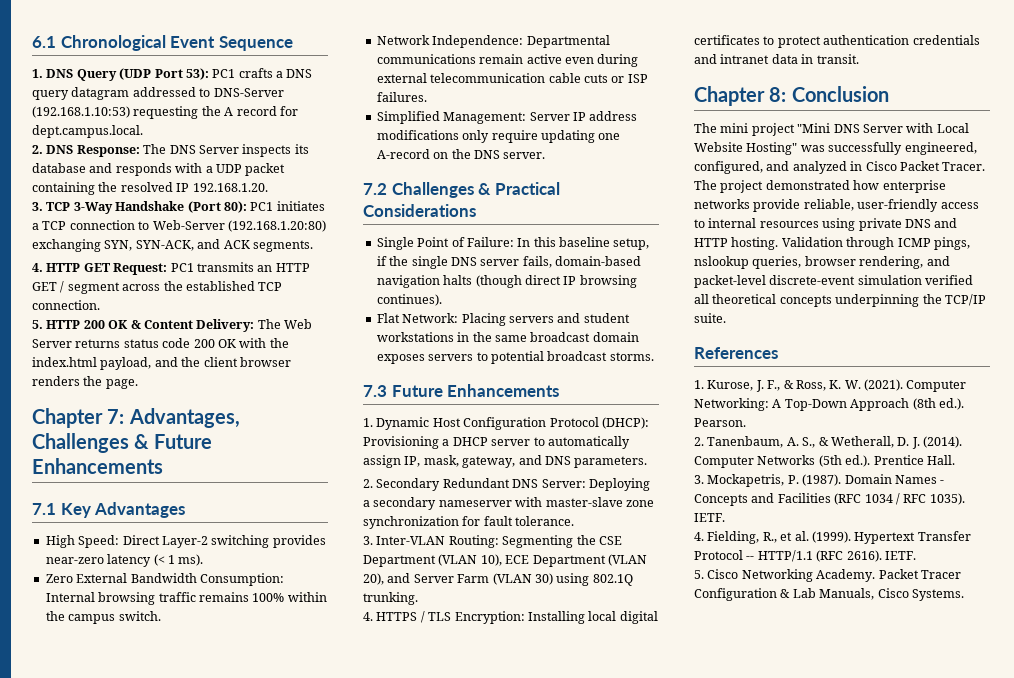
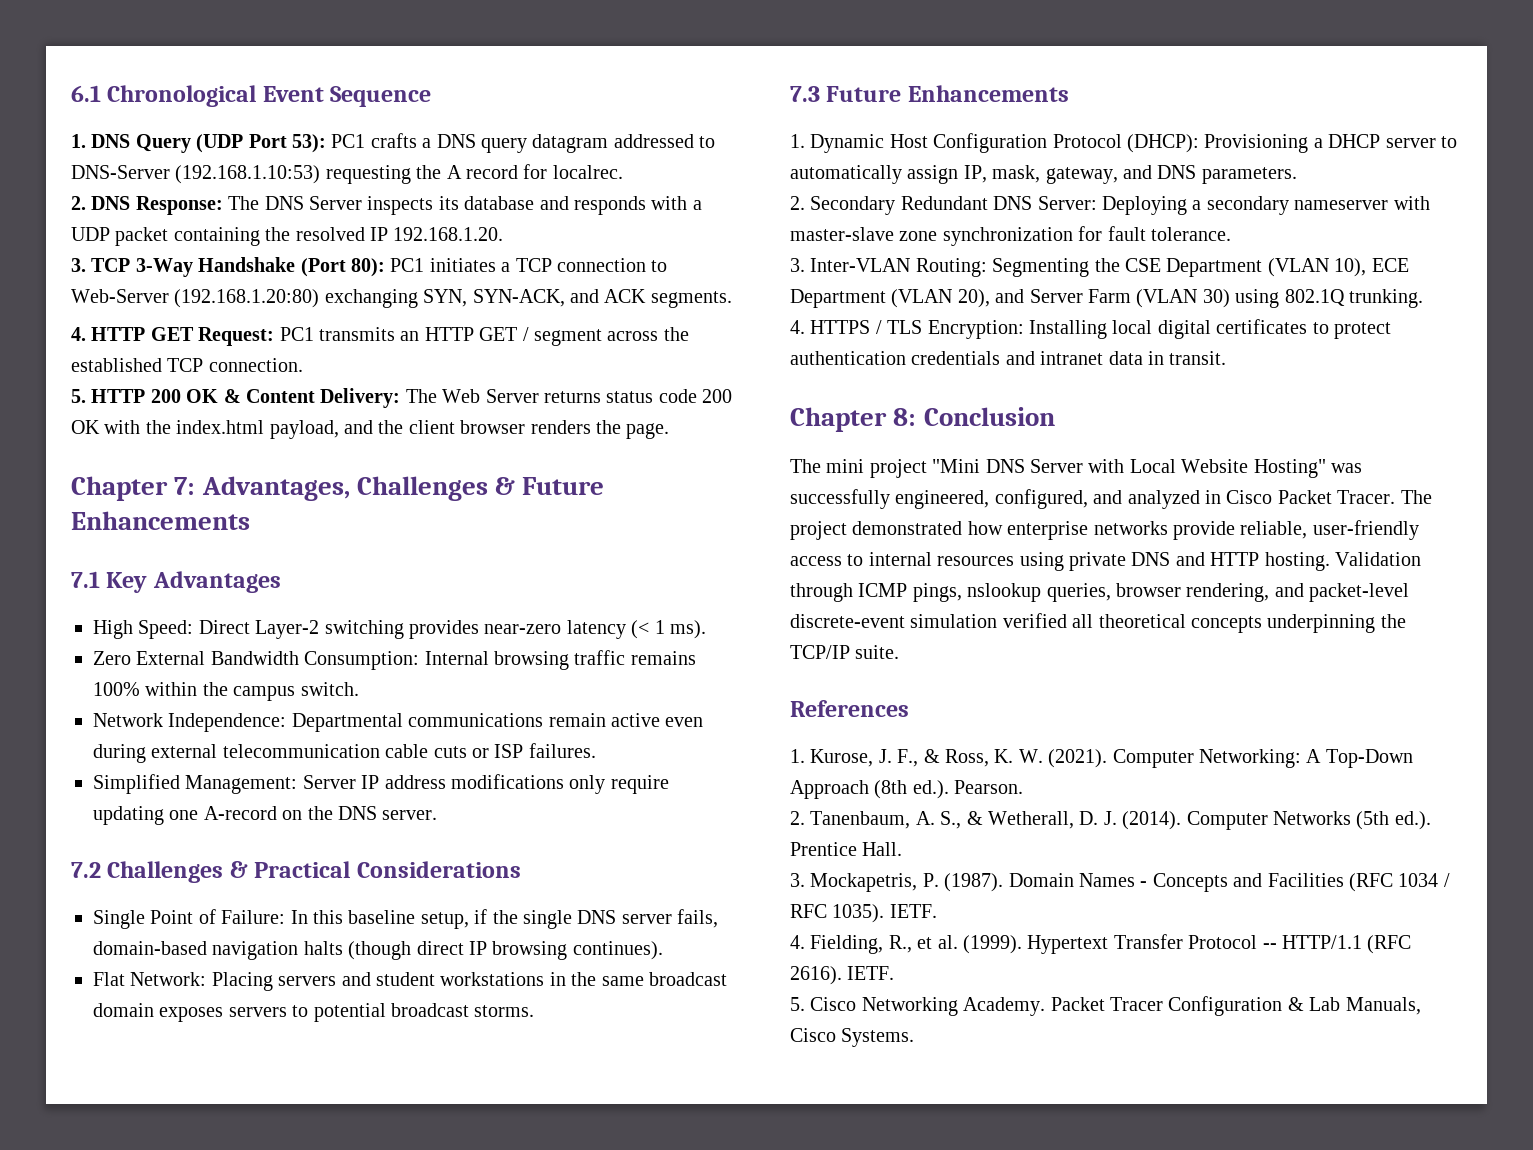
- 1. DNS Query (UDP Port 53): PC1 crafts a DNS query datagram addressed to DNS-Server (192.168.1.10:53) requesting the A record for dept.campus.local.
+ 1. DNS Query (UDP Port 53): PC1 crafts a DNS query datagram addressed to DNS-Server (192.168.1.10:53) requesting the A record for localrec.

